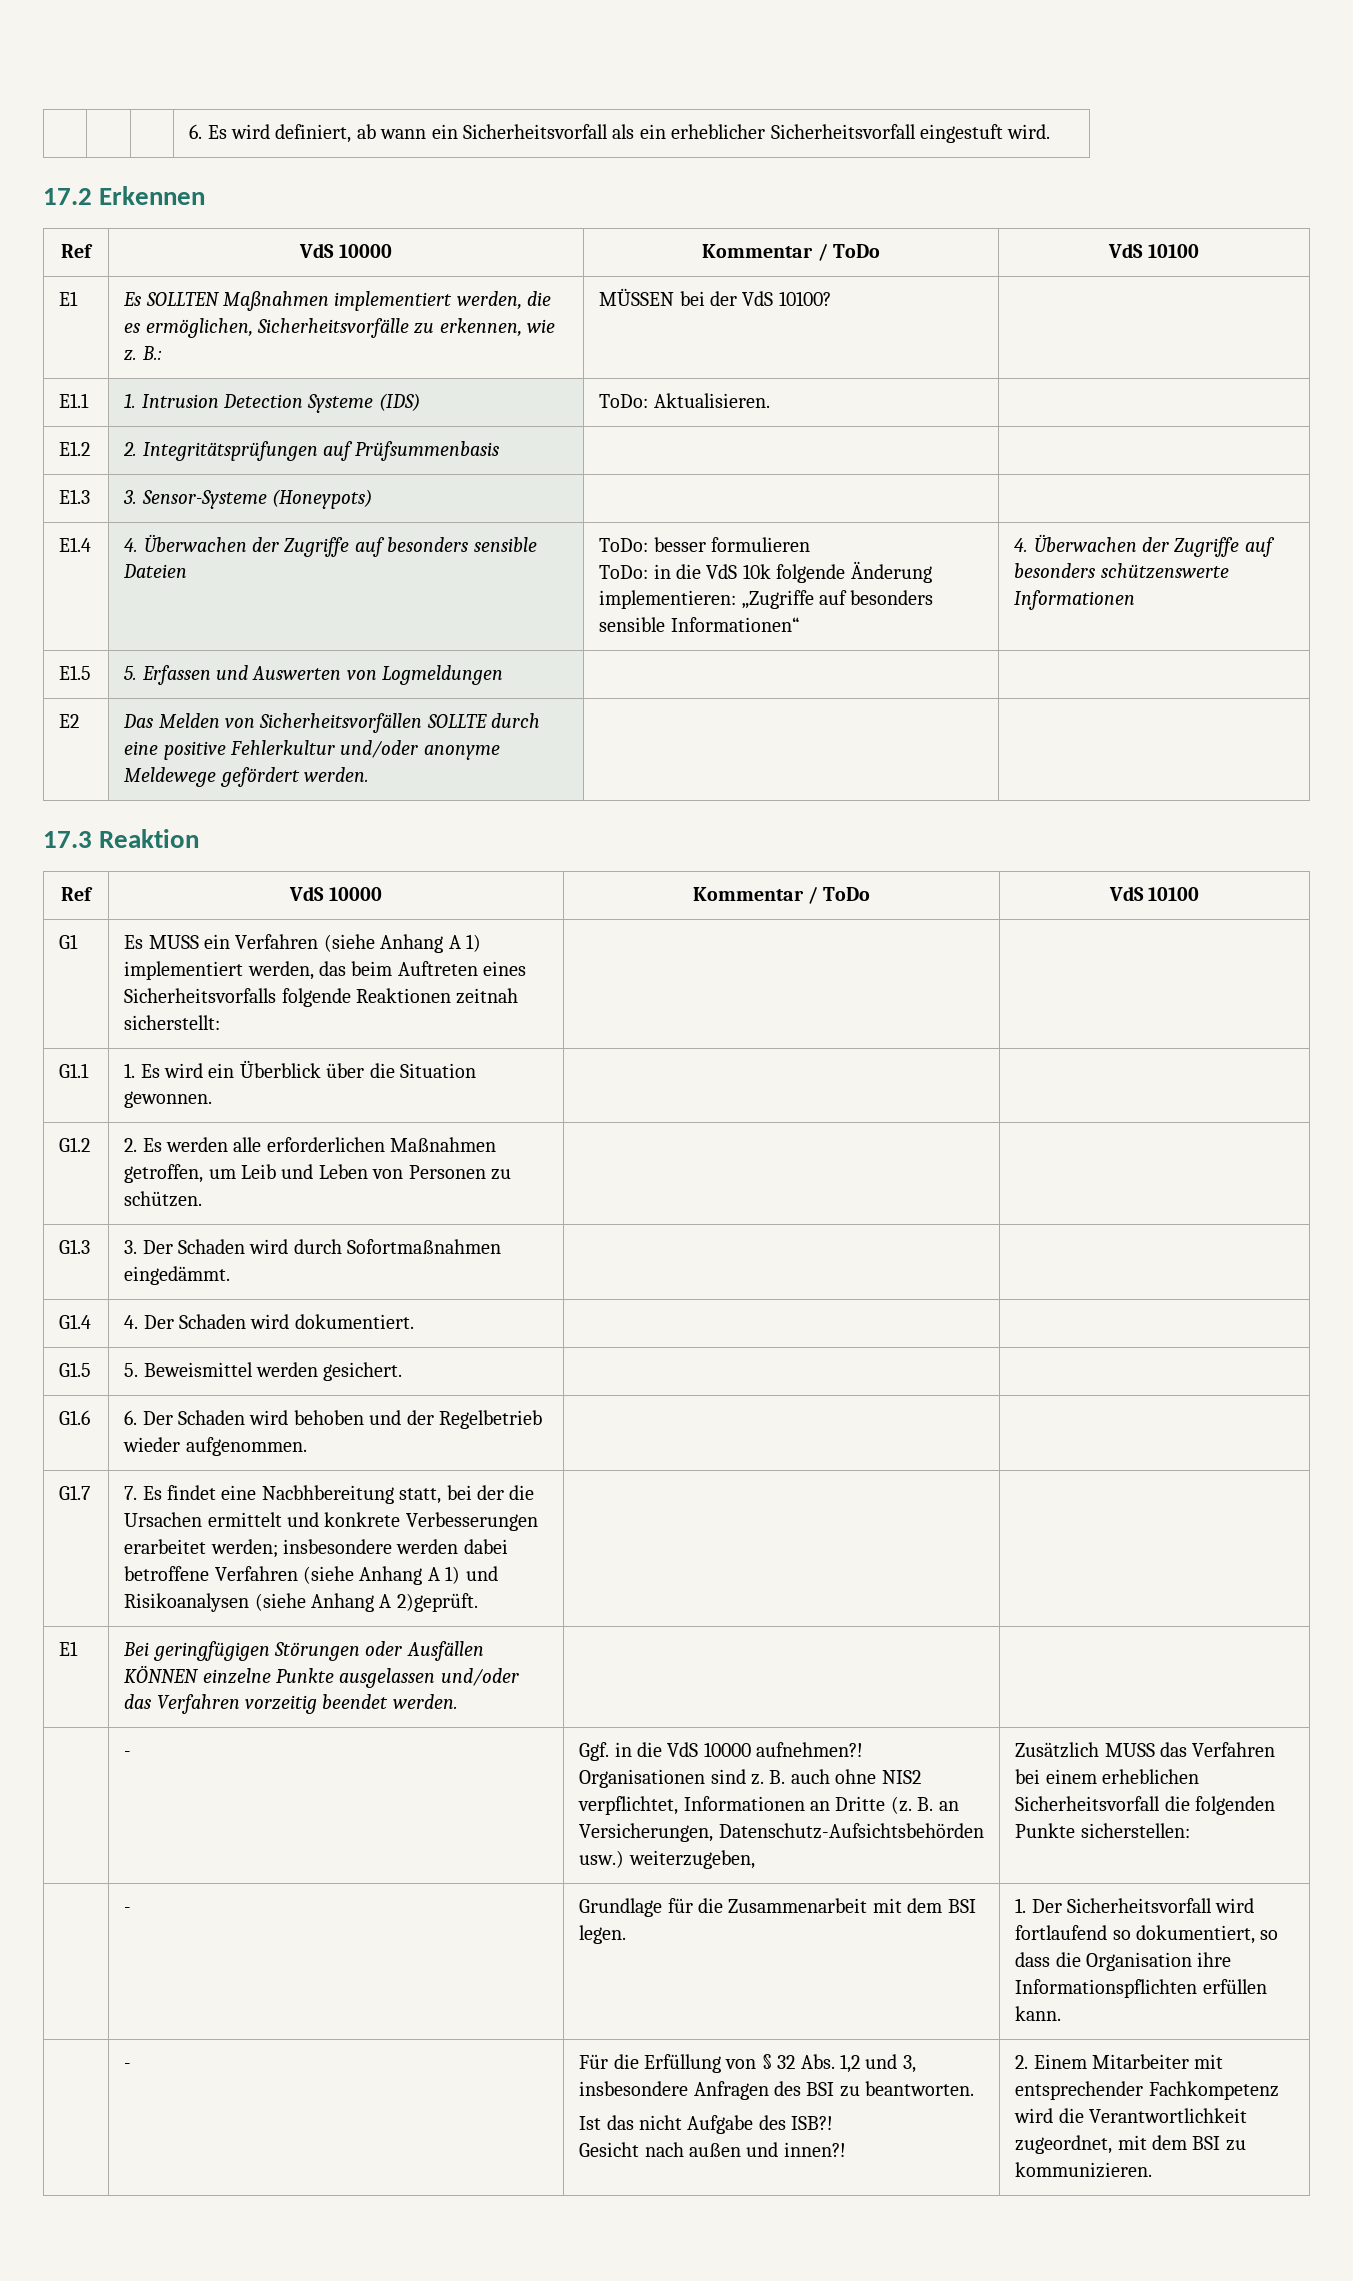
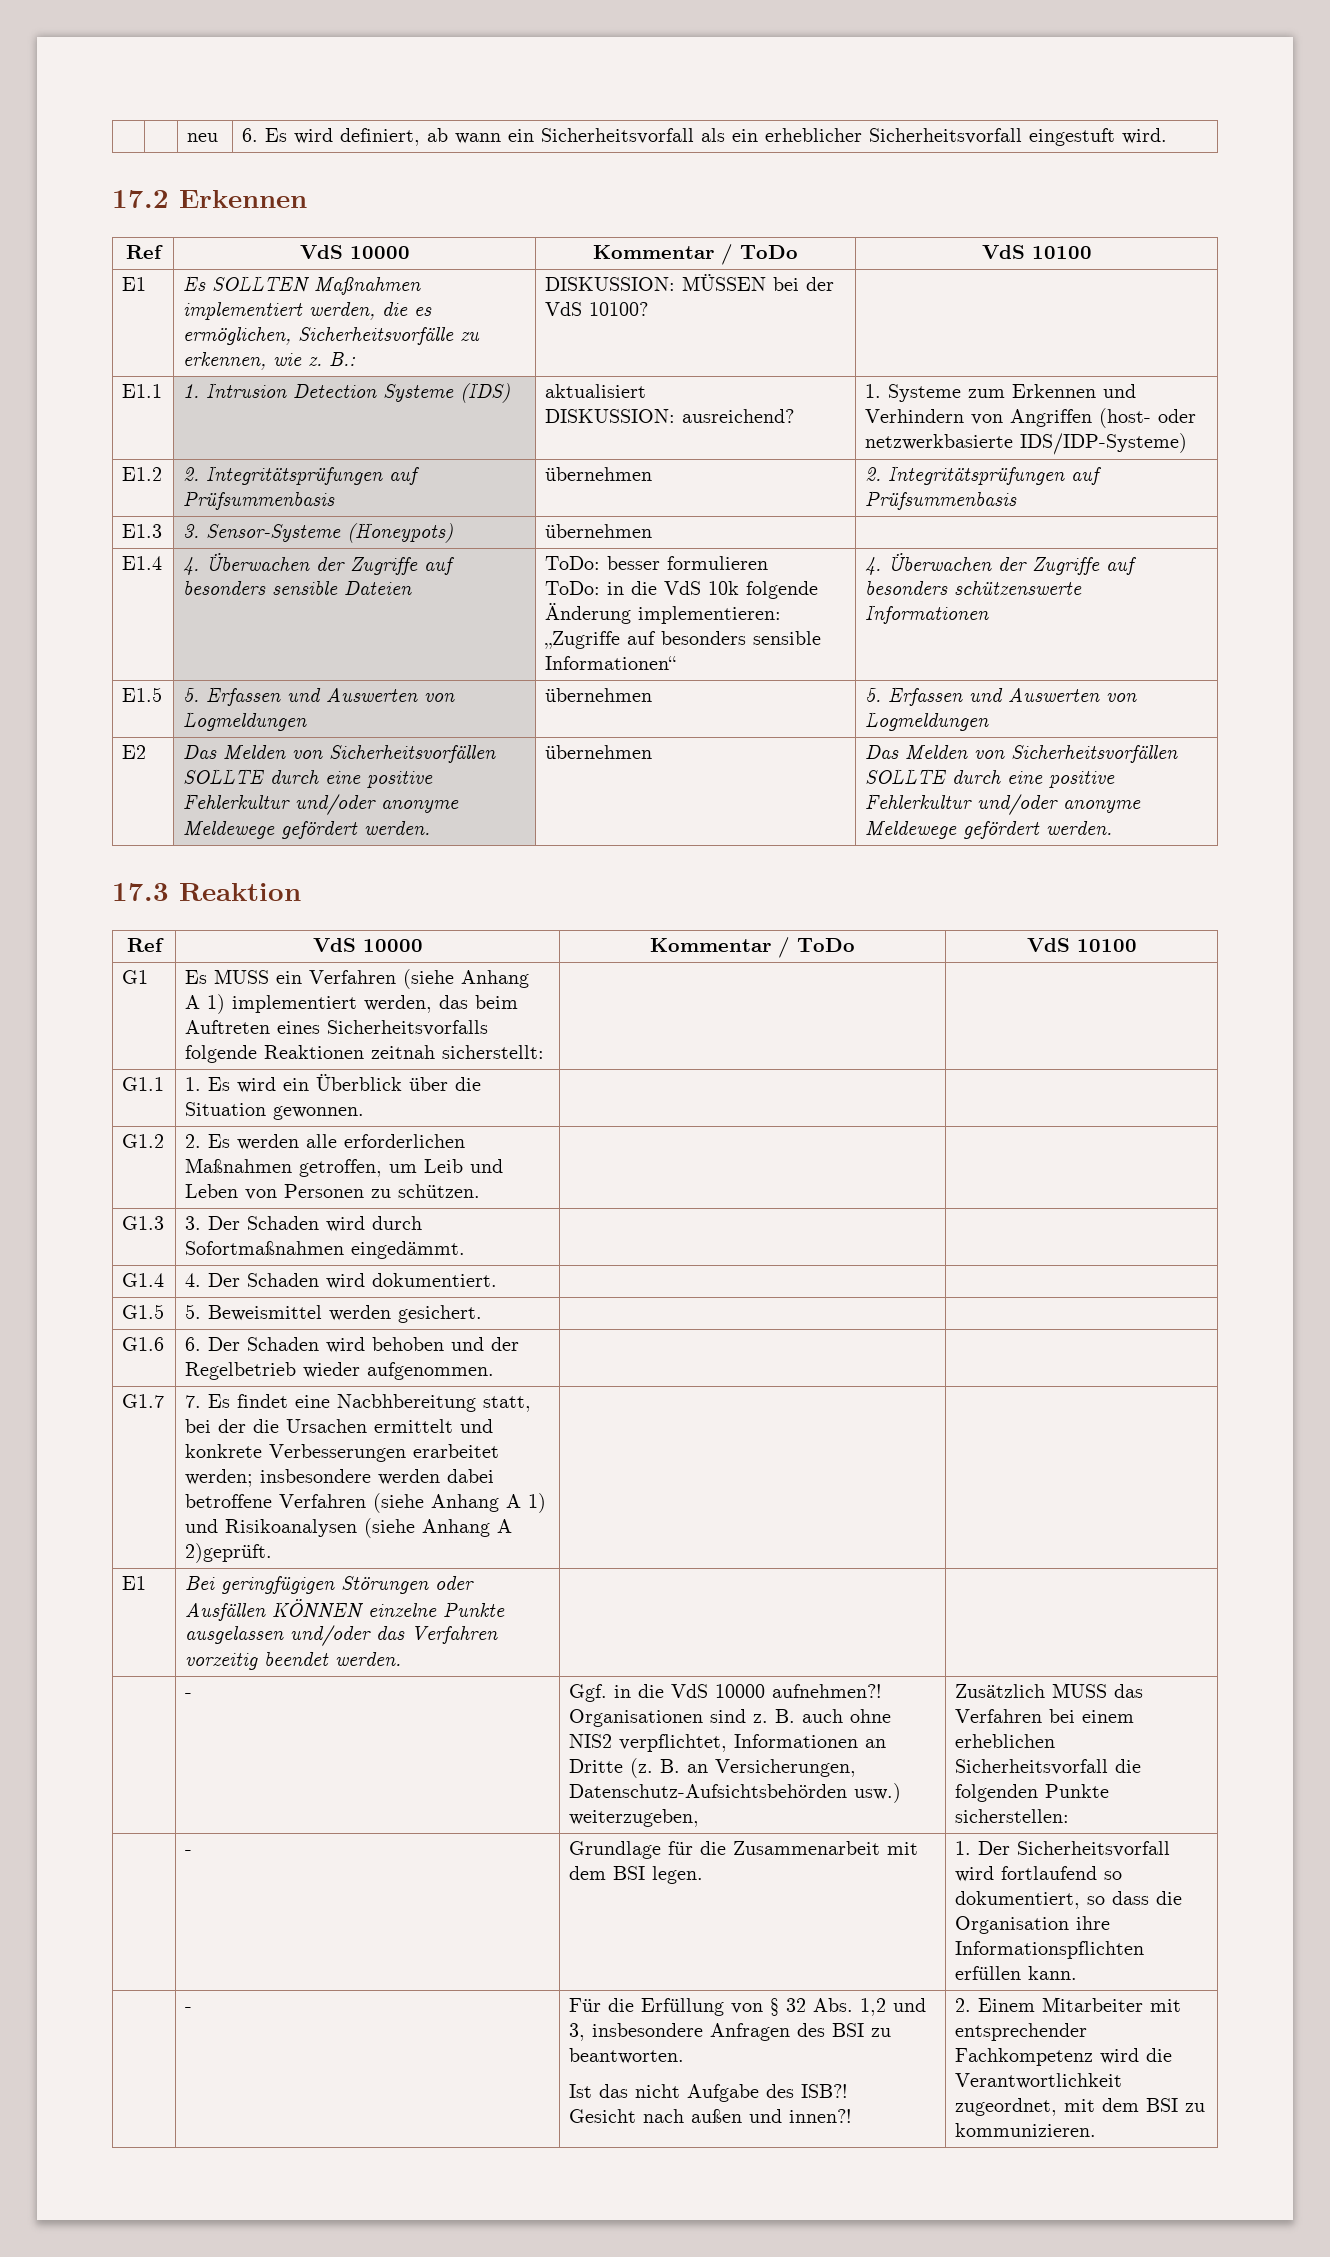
- | | | 6. Es wird definiert, ab wann ein Sicherheitsvorfall als ein erheblicher Sicherheitsvorfall eingestuft wird.
+ | | neu | 6. Es wird definiert, ab wann ein Sicherheitsvorfall als ein erheblicher Sicherheitsvorfall eingestuft wird.
- E1 | Es SOLLTEN Maßnahmen implementiert werden, die es ermöglichen, Sicherheitsvorfälle zu erkennen, wie z. B.: | MÜSSEN bei der VdS 10100? |
+ E1 | Es SOLLTEN Maßnahmen implementiert werden, die es ermöglichen, Sicherheitsvorfälle zu erkennen, wie z. B.: | DISKUSSION: MÜSSEN bei der VdS 10100? |
- E1.1 | 1. Intrusion Detection Systeme (IDS) | ToDo: Aktualisieren. |
+ E1.1 | 1. Intrusion Detection Systeme (IDS) | aktualisiert
+ DISKUSSION: ausreichend? | 1. Systeme zum Erkennen und Verhindern von Angriffen (host- oder netzwerkbasierte IDS/IDP-Systeme)
- E1.2 | 2. Integritätsprüfungen auf Prüfsummenbasis | |
+ E1.2 | 2. Integritätsprüfungen auf Prüfsummenbasis | übernehmen | 2. Integritätsprüfungen auf Prüfsummenbasis
- E1.3 | 3. Sensor-Systeme (Honeypots) | |
+ E1.3 | 3. Sensor-Systeme (Honeypots) | übernehmen |
- E1.5 | 5. Erfassen und Auswerten von Logmeldungen | |
+ E1.5 | 5. Erfassen und Auswerten von Logmeldungen | übernehmen | 5. Erfassen und Auswerten von Logmeldungen
- E2 | Das Melden von Sicherheitsvorfällen SOLLTE durch eine positive Fehlerkultur und/oder anonyme Meldewege gefördert werden. | |
+ E2 | Das Melden von Sicherheitsvorfällen SOLLTE durch eine positive Fehlerkultur und/oder anonyme Meldewege gefördert werden. | übernehmen | Das Melden von Sicherheitsvorfällen SOLLTE durch eine positive Fehlerkultur und/oder anonyme Meldewege gefördert werden.

